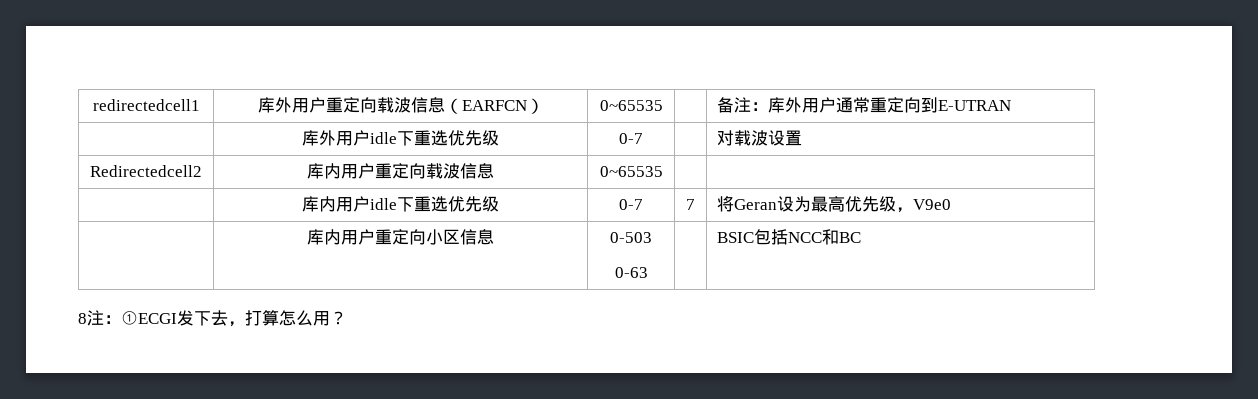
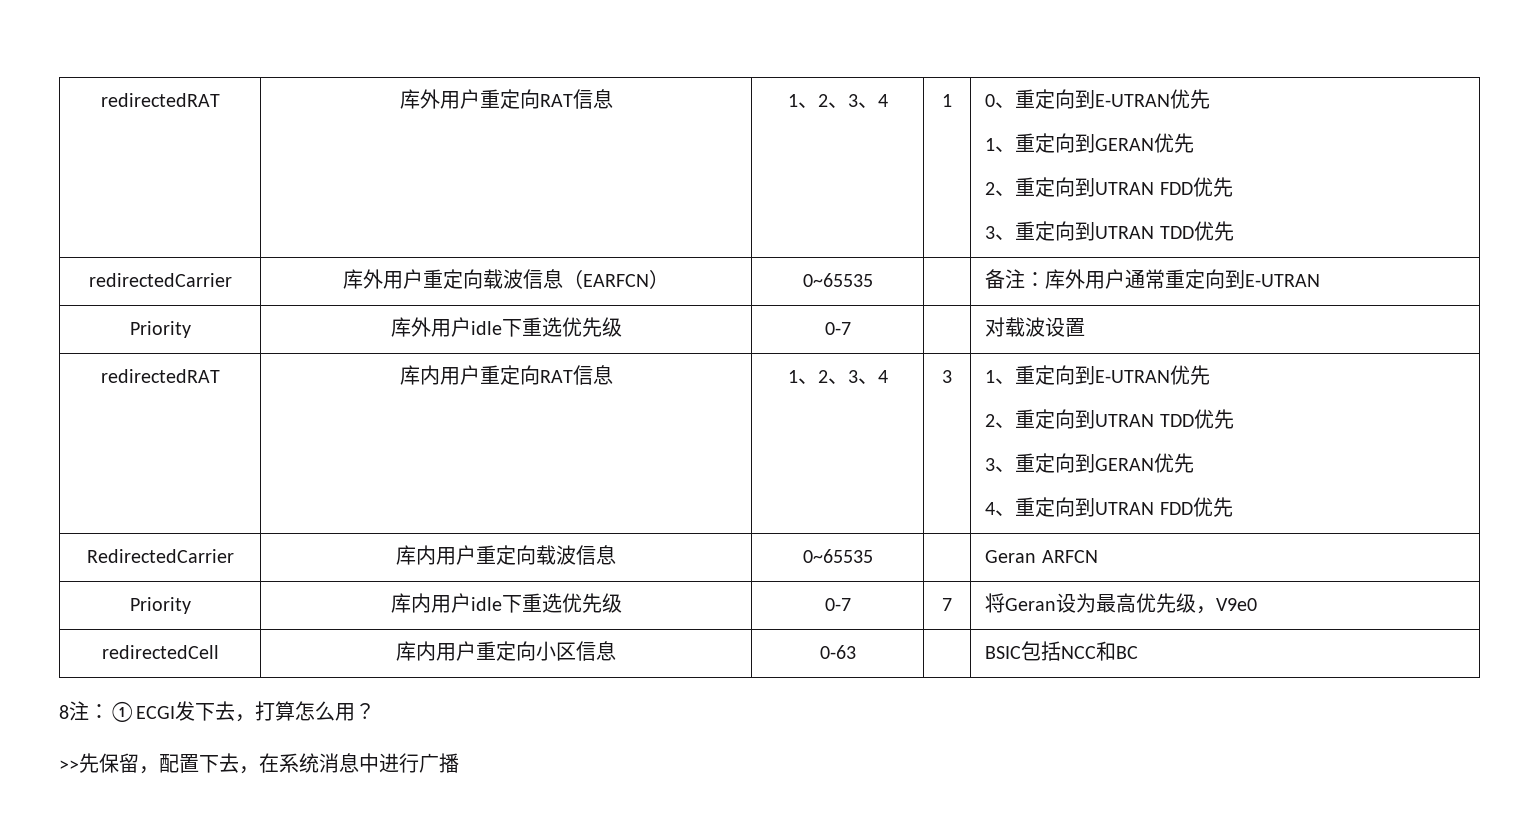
- redirectedcell1 | 库外用户重定向载波信息（EARFCN） | 0~65535 | | 备注：库外用户通常重定向到E-UTRAN
+ redirectedRAT | 库外用户重定向RAT信息 | 1、2、3、4 | 1 | 0、重定向到E-UTRAN优先
+ 1、重定向到GERAN优先
+ 2、重定向到UTRAN FDD优先
+ 3、重定向到UTRAN TDD优先
+ redirectedCarrier | 库外用户重定向载波信息（EARFCN） | 0~65535 | | 备注：库外用户通常重定向到E-UTRAN
- | 库外用户idle下重选优先级 | 0-7 | | 对载波设置
+ Priority | 库外用户idle下重选优先级 | 0-7 | | 对载波设置
- Redirectedcell2 | 库内用户重定向载波信息 | 0~65535 | |
- | 库内用户idle下重选优先级 | 0-7 | 7 | 将Geran设为最高优先级，V9e0
+ redirectedRAT | 库内用户重定向RAT信息 | 1、2、3、4 | 3 | 1、重定向到E-UTRAN优先
+ 2、重定向到UTRAN TDD优先
+ 3、重定向到GERAN优先
+ 4、重定向到UTRAN FDD优先
+ RedirectedCarrier | 库内用户重定向载波信息 | 0~65535 | | Geran ARFCN
+ Priority | 库内用户idle下重选优先级 | 0-7 | 7 | 将Geran设为最高优先级，V9e0
- | 库内用户重定向小区信息 | 0-503
- 0-63 | | BSIC包括NCC和BC
+ redirectedCell | 库内用户重定向小区信息 | 0-63 | | BSIC包括NCC和BC
+ >>先保留，配置下去，在系统消息中进行广播

